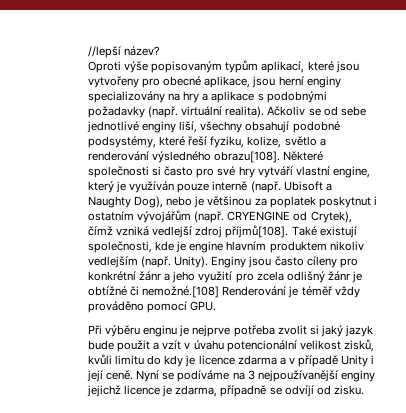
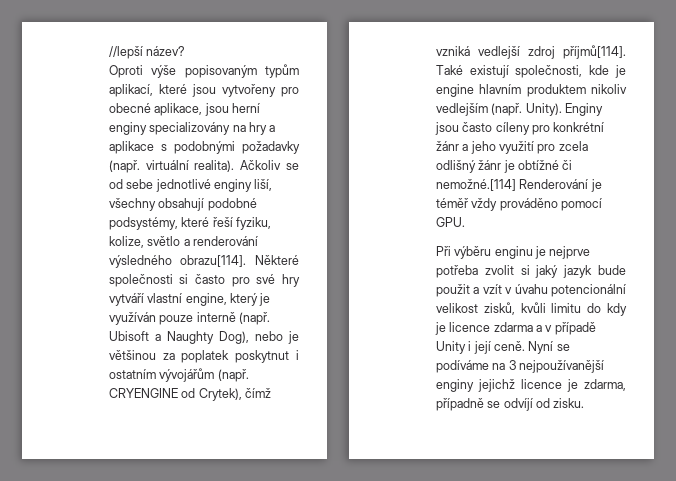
- Ačkoliv se od sebe jednotlivé enginy liší, všechny obsahují podobné podsystémy, které řeší fyziku, kolize, světlo a renderování výsledného obrazu[108].
+ Ačkoliv se od sebe jednotlivé enginy liší, všechny obsahují podobné podsystémy, které řeší fyziku, kolize, světlo a renderování výsledného obrazu[114].
- CRYENGINE od Crytek), čímž vzniká vedlejší zdroj příjmů[108].
+ CRYENGINE od Crytek), čímž vzniká vedlejší zdroj příjmů[114].
- Enginy jsou často cíleny pro konkrétní žánr a jeho využití pro zcela odlišný žánr je obtížné či nemožné.[108] Renderování je téměř vždy prováděno pomocí GPU.
+ Enginy jsou často cíleny pro konkrétní žánr a jeho využití pro zcela odlišný žánr je obtížné či nemožné.[114] Renderování je téměř vždy prováděno pomocí GPU.

